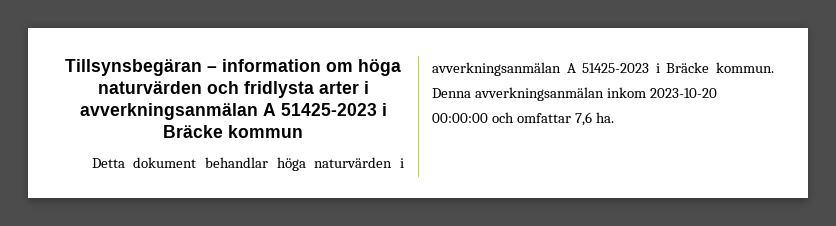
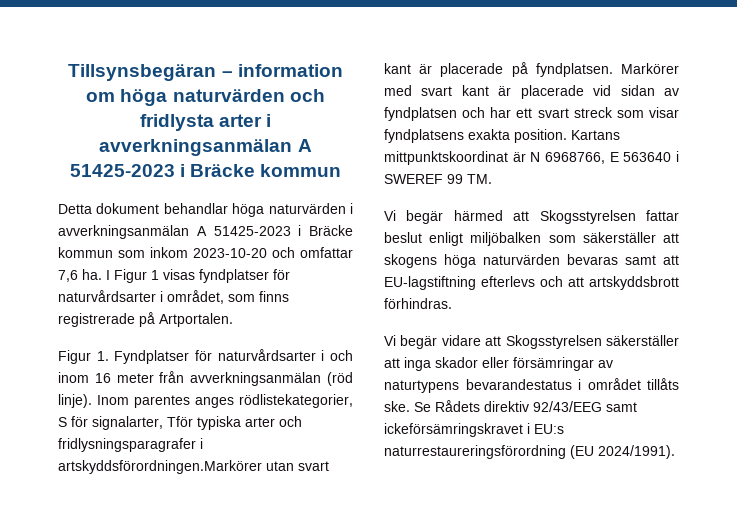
- Detta dokument behandlar höga naturvärden i avverkningsanmälan A 51425-2023 i Bräcke kommun. Denna avverkningsanmälan inkom 2023-10-20 00:00:00 och omfattar 7,6 ha.
+ Detta dokument behandlar höga naturvärden i avverkningsanmälan A 51425-2023 i Bräcke kommun som inkom 2023-10-20 och omfattar 7,6 ha.
+ I Figur 1 visas fyndplatser för naturvårdsarter i området, som finns registrerade på Artportalen.
+ Figur 1. Fyndplatser för naturvårdsarter i och inom 16 meter från avverkningsanmälan (röd linje). Inom parentes anges rödlistekategorier, S för signalarter, Tför typiska arter och fridlysningsparagrafer i artskyddsförordningen.Markörer utan svart kant är placerade på fyndplatsen. Markörer med svart kant är placerade vid sidan av fyndplatsen och har ett svart streck som visar fyndplatsens exakta position. Kartans mittpunktskoordinat är N 6968766, E 563640 i SWEREF 99 TM.
+ Vi begär härmed att Skogsstyrelsen fattar beslut enligt miljöbalken som säkerställer att skogens höga naturvärden bevaras samt att EU-lagstiftning efterlevs och att artskyddsbrott förhindras.
+ Vi begär vidare att Skogsstyrelsen säkerställer att inga skador eller försämringar av naturtypens bevarandestatus i området tillåts ske. Se Rådets direktiv 92/43/EEG samt ickeförsämringskravet i EU:s naturrestaureringsförordning (EU 2024/1991).

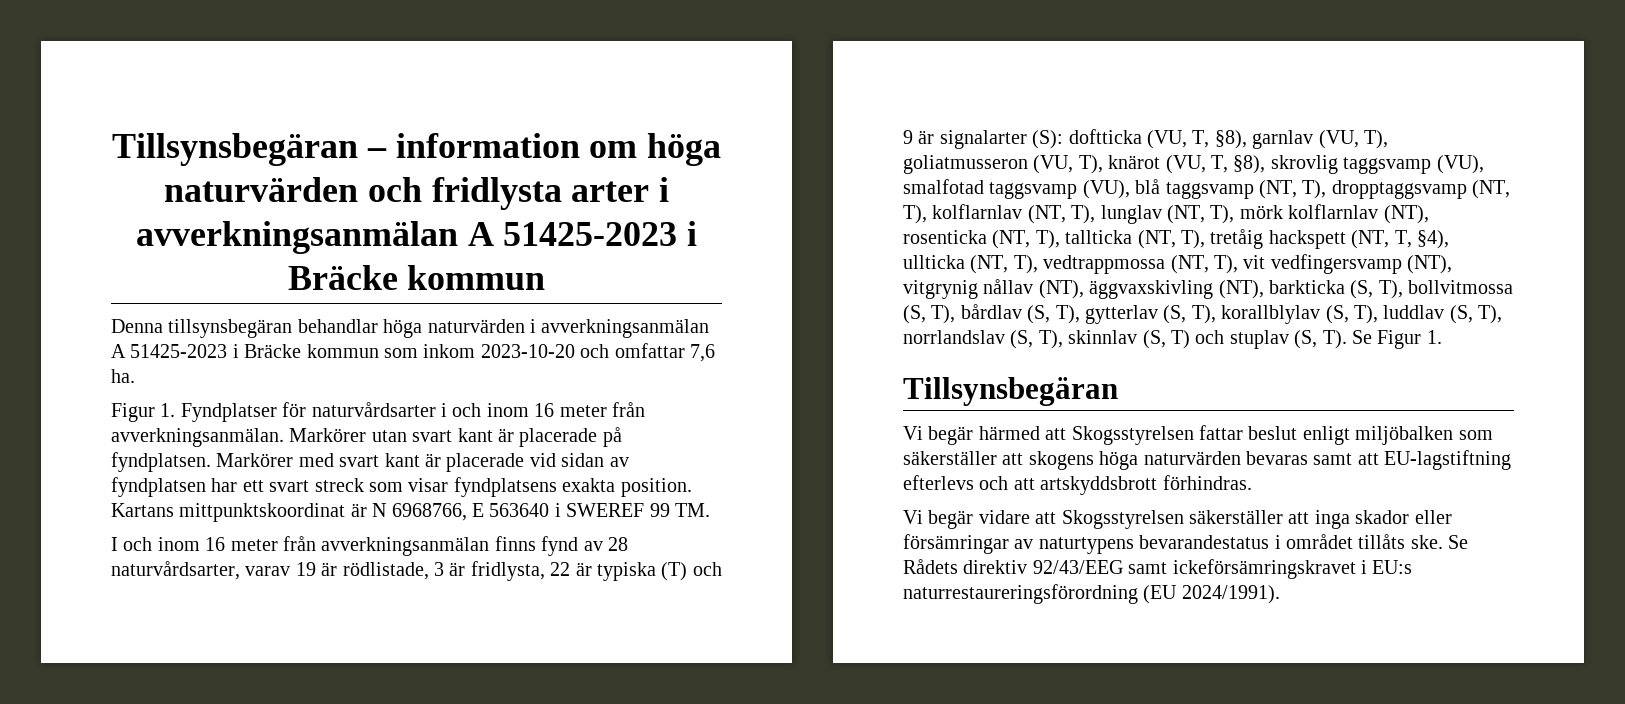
- Detta dokument behandlar höga naturvärden i avverkningsanmälan A 51425-2023 i Bräcke kommun som inkom 2023-10-20 och omfattar 7,6 ha. I Figur 1 visas fyndplatser för naturvårdsarter i området, som finns registrerade på Artportalen.
+ Denna tillsynsbegäran behandlar höga naturvärden i avverkningsanmälan A 51425-2023 i Bräcke kommun som inkom 2023-10-20 och omfattar 7,6 ha.
- Figur 1. Fyndplatser för naturvårdsarter i och inom 16 meter från avverkningsanmälan (röd linje). Inom parentes anges rödlistekategorier, S för signalarter, Tför typiska arter och fridlysningsparagrafer i artskyddsförordningen.Markörer utan svart kant är placerade på fyndplatsen.
+ Figur 1. Fyndplatser för naturvårdsarter i och inom 16 meter från avverkningsanmälan. Markörer utan svart kant är placerade på fyndplatsen.
- Markörer med svart kant är placerade vid sidan av fyndplatsen och har ett svart streck som visar fyndplatsens exakta position.
+ Markörer med svart kant är placerade vid sidan av fyndplatsen har ett svart streck som visar fyndplatsens exakta position.
+ I och inom 16 meter från avverkningsanmälan finns fynd av 28 naturvårdsarter, varav 19 är rödlistade, 3 är fridlysta, 22 är typiska (T) och 9 är signalarter (S): doftticka (VU, T, §8), garnlav (VU, T), goliatmusseron (VU, T), knärot (VU, T, §8), skrovlig taggsvamp (VU), smalfotad taggsvamp (VU), blå taggsvamp (NT, T), dropptaggsvamp (NT, T), kolflarnlav (NT, T), lunglav (NT, T), mörk kolflarnlav (NT), rosenticka (NT, T), tallticka (NT, T), tretåig hackspett (NT, T, §4), ullticka (NT, T), vedtrappmossa (NT, T), vit vedfingersvamp (NT), vitgrynig nållav (NT), äggvaxskivling (NT), barkticka (S, T), bollvitmossa (S, T), bårdlav (S, T), gytterlav (S, T), korallblylav (S, T), luddlav (S, T), norrlandslav (S, T), skinnlav (S, T) och stuplav (S, T). Se Figur 1.
+ Tillsynsbegäran

